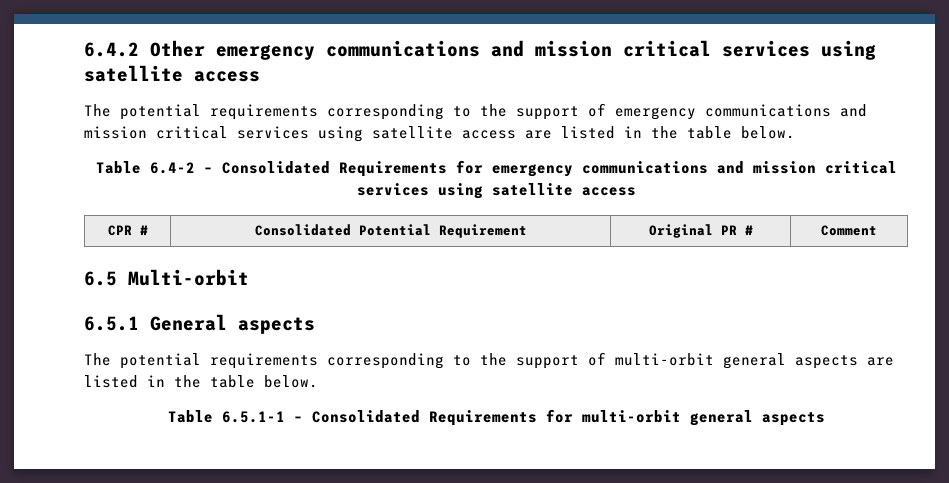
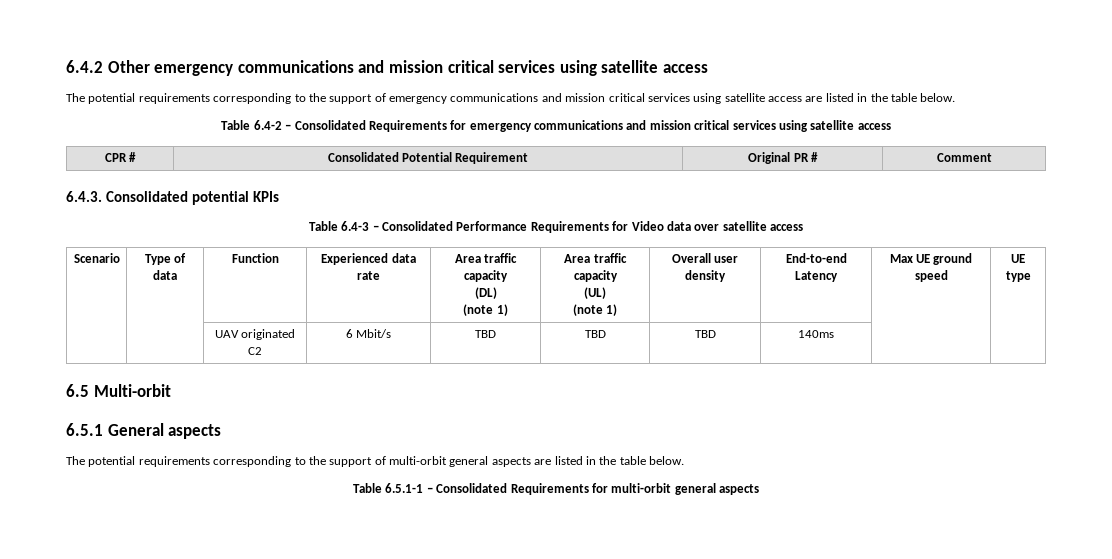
+ 6.4.3. Consolidated potential KPIs
+ Table 6.4-3 – Consolidated Performance Requirements for Video data over satellite access
+ Scenario | Type of data | Function | Experienced data rate | Area traffic capacity
+ (DL)
+ (note 1) | Area traffic capacity
+ (UL)
+ (note 1) | Overall user density | End-to-end Latency | Max UE ground speed | UE type
+ | | UAV originated C2 | 6 Mbit/s | TBD | TBD | TBD | 140ms | |

